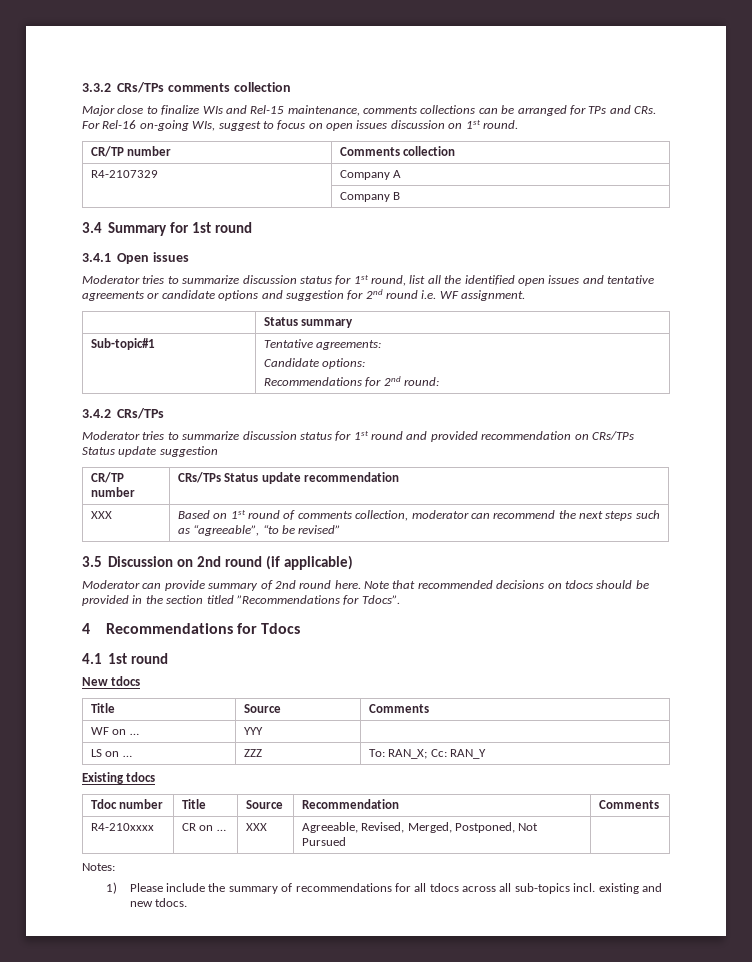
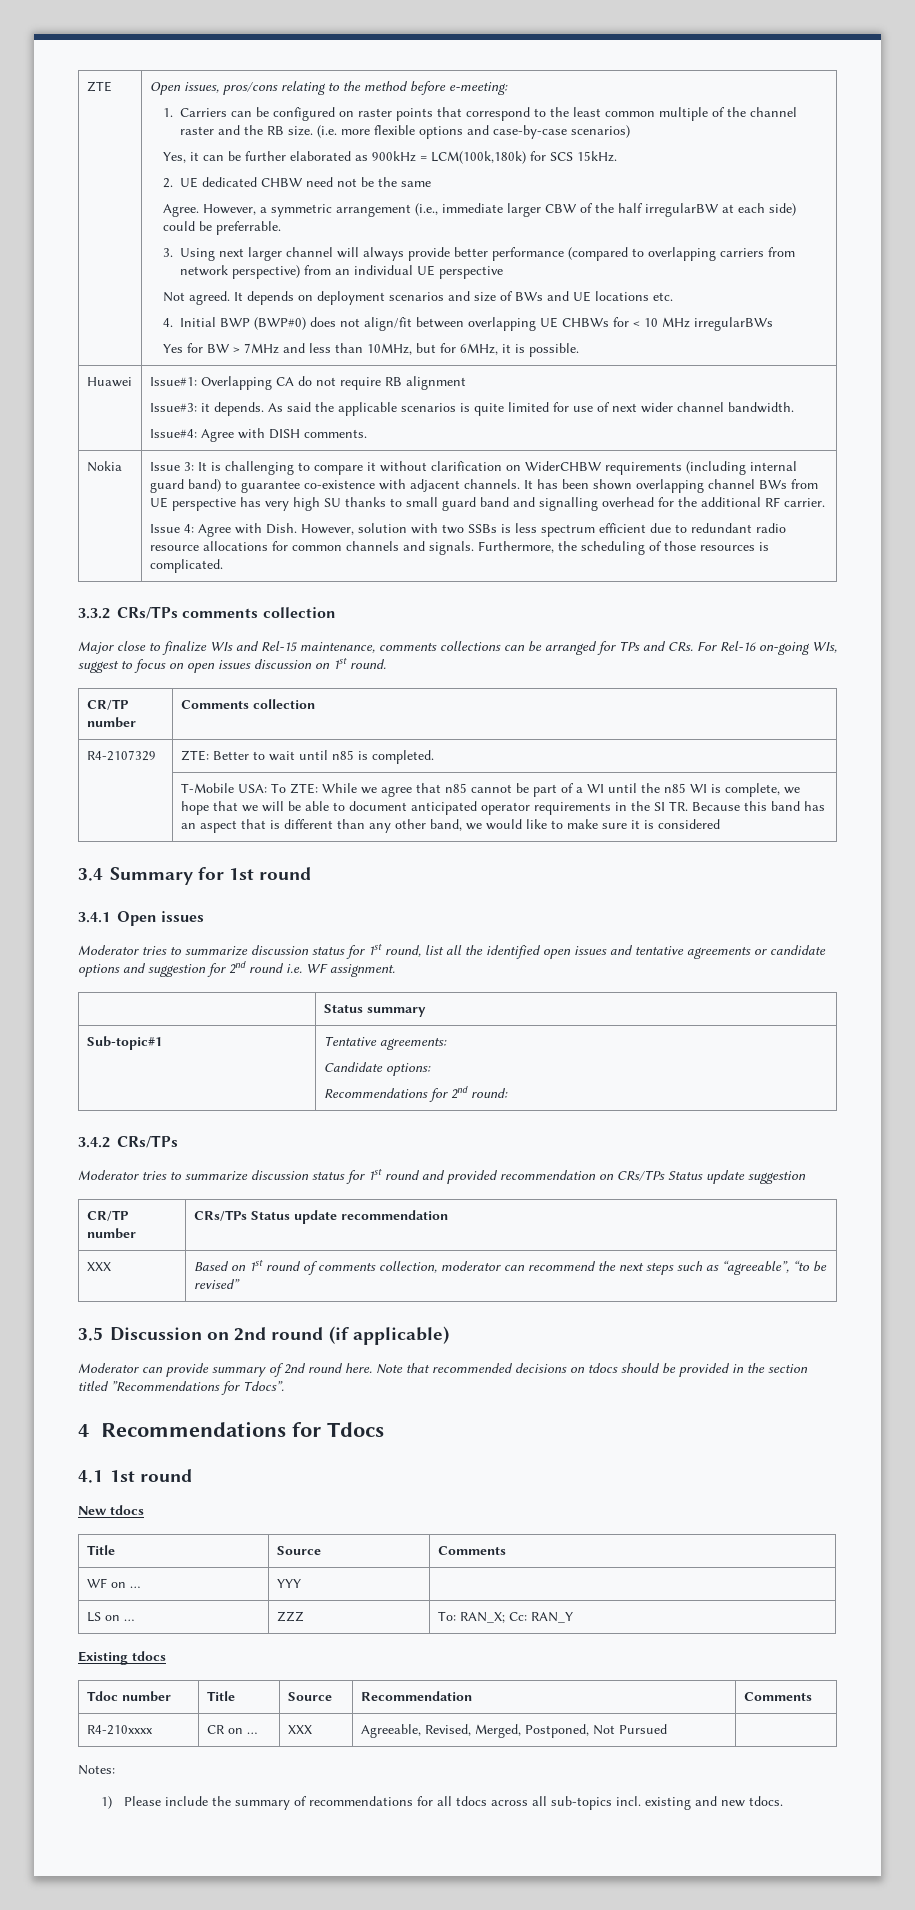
+ ZTE | Open issues, pros/cons relating to the method before e-meeting:
+ 1. Carriers can be configured on raster points that correspond to the least common multiple of the channel raster and the RB size. (i.e. more flexible options and case-by-case scenarios)
+ Yes, it can be further elaborated as 900kHz = LCM(100k,180k) for SCS 15kHz.
+ 2. UE dedicated CHBW need not be the same
+ Agree. However, a symmetric arrangement (i.e., immediate larger CBW of the half irregularBW at each side) could be preferrable.
+ 3. Using next larger channel will always provide better performance (compared to overlapping carriers from network perspective) from an individual UE perspective
+ Not agreed. It depends on deployment scenarios and size of BWs and UE locations etc.
+ 4. Initial BWP (BWP#0) does not align/fit between overlapping UE CHBWs for < 10 MHz irregularBWs
+ Yes for BW > 7MHz and less than 10MHz, but for 6MHz, it is possible.
+ Huawei | Issue#1: Overlapping CA do not require RB alignment
+ Issue#3: it depends. As said the applicable scenarios is quite limited for use of next wider channel bandwidth.
+ Issue#4: Agree with DISH comments.
+ Nokia | Issue 3: It is challenging to compare it without clarification on WiderCHBW requirements (including internal guard band) to guarantee co-existence with adjacent channels. It has been shown overlapping channel BWs from UE perspective has very high SU thanks to small guard band and signalling overhead for the additional RF carrier.
+ Issue 4: Agree with Dish. However, solution with two SSBs is less spectrum efficient due to redundant radio resource allocations for common channels and signals. Furthermore, the scheduling of those resources is complicated.
- R4-2107329 | Company A
- | Company B
+ R4-2107329 | ZTE: Better to wait until n85 is completed.
+ | T-Mobile USA: To ZTE: While we agree that n85 cannot be part of a WI until the n85 WI is complete, we hope that we will be able to document anticipated operator requirements in the SI TR. Because this band has an aspect that is different than any other band, we would like to make sure it is considered

